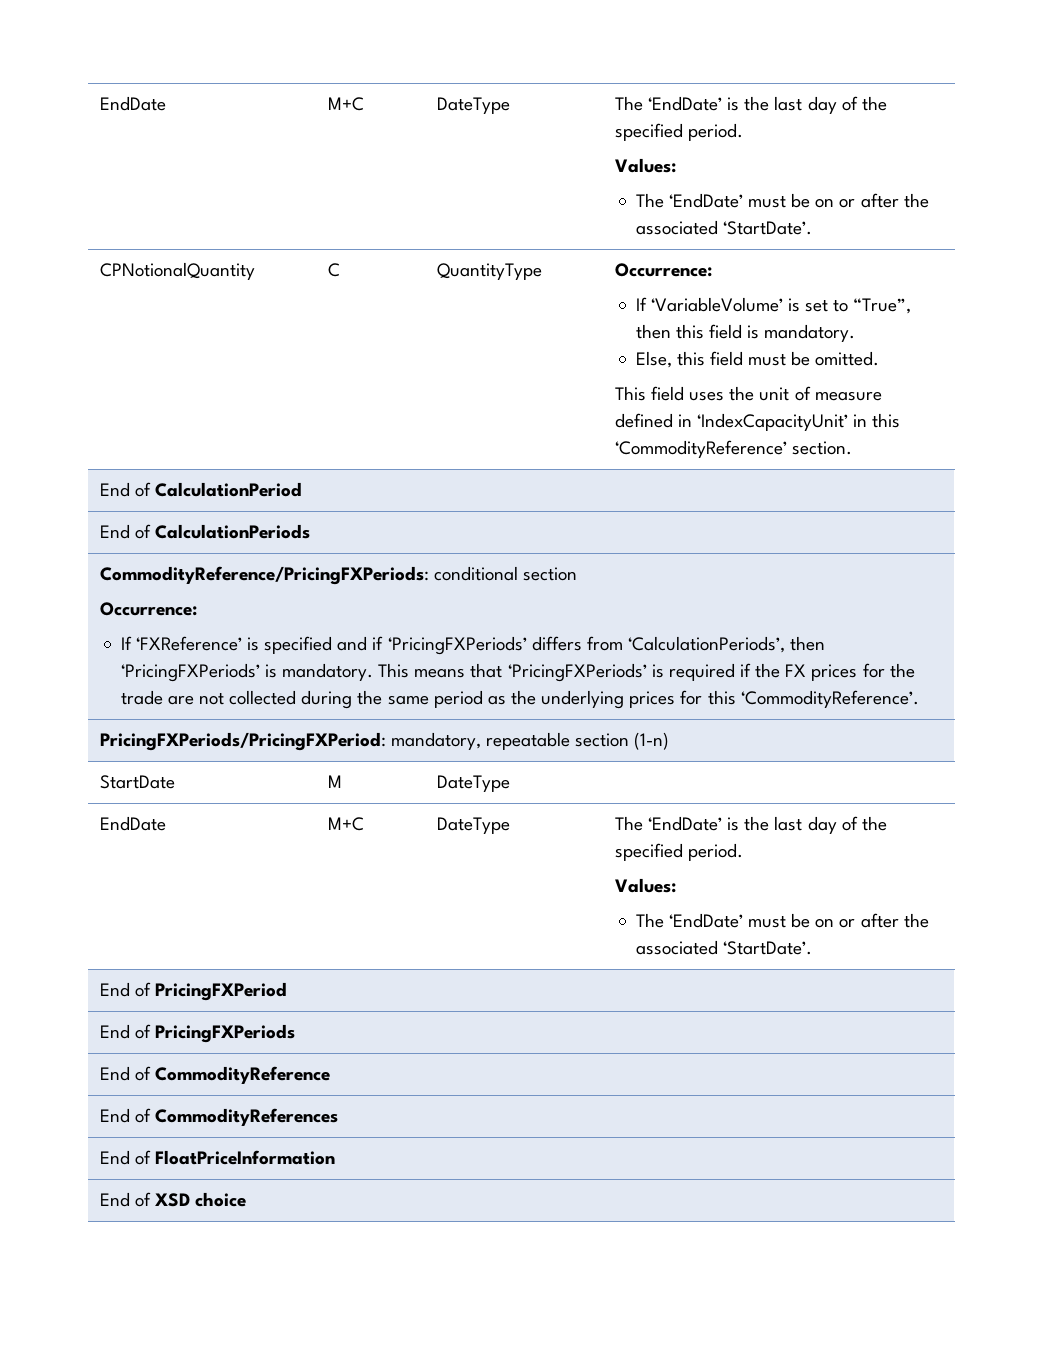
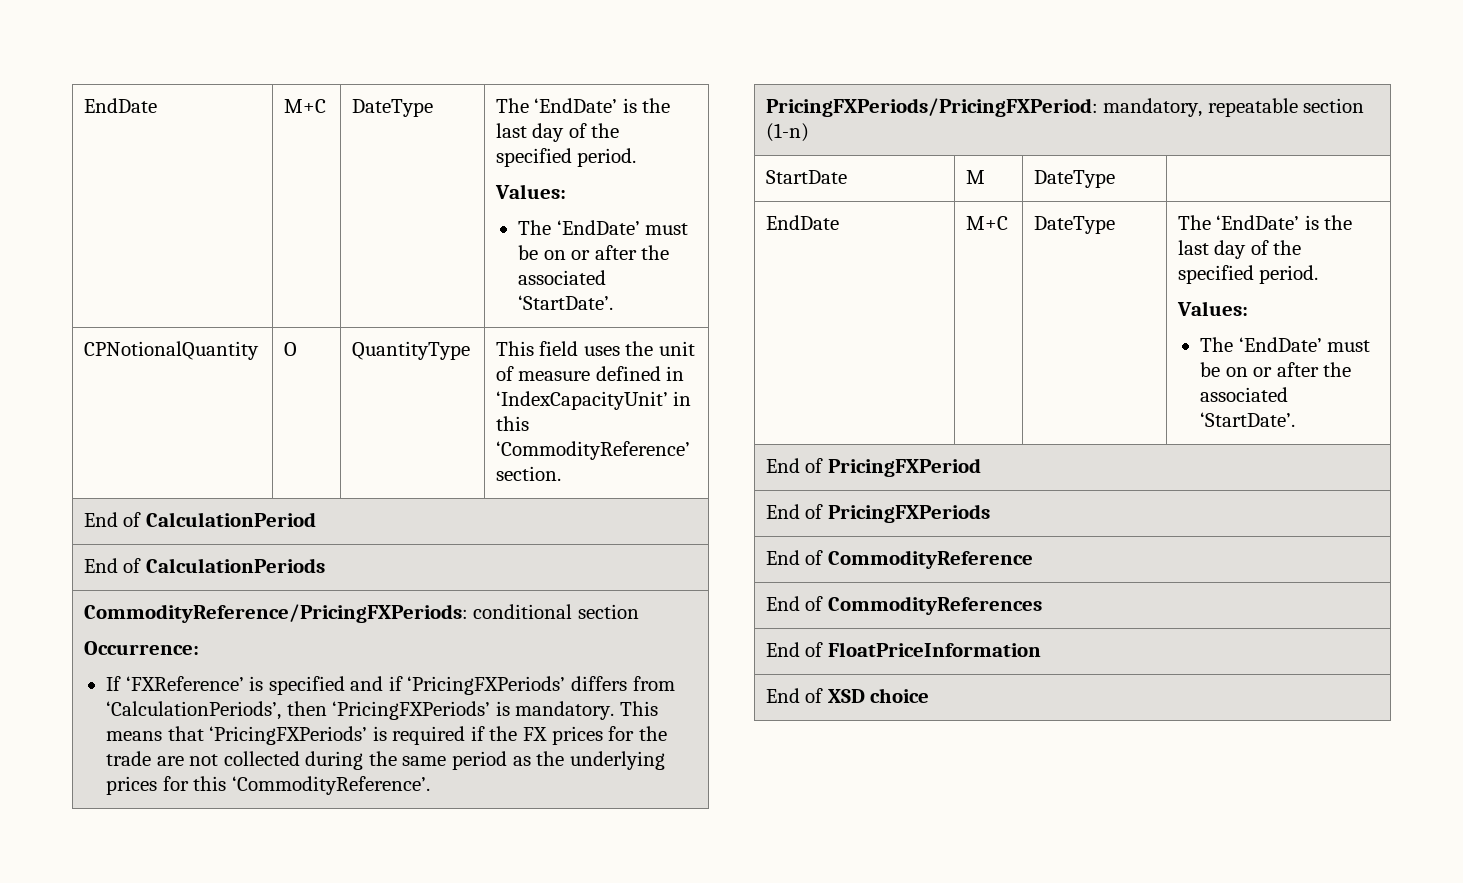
- CPNotionalQuantity | C | QuantityType | Occurrence:
- If ‘VariableVolume’ is set to “True”, then this field is mandatory.
- Else, this field must be omitted.
- This field uses the unit of measure defined in ‘IndexCapacityUnit’ in this ‘CommodityReference’ section.
+ CPNotionalQuantity | O | QuantityType | This field uses the unit of measure defined in ‘IndexCapacityUnit’ in this ‘CommodityReference’ section.

